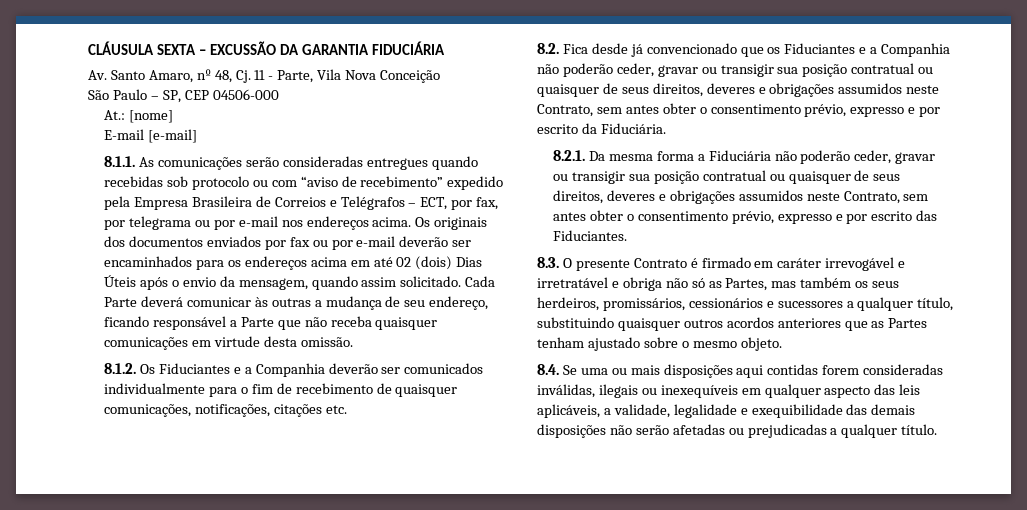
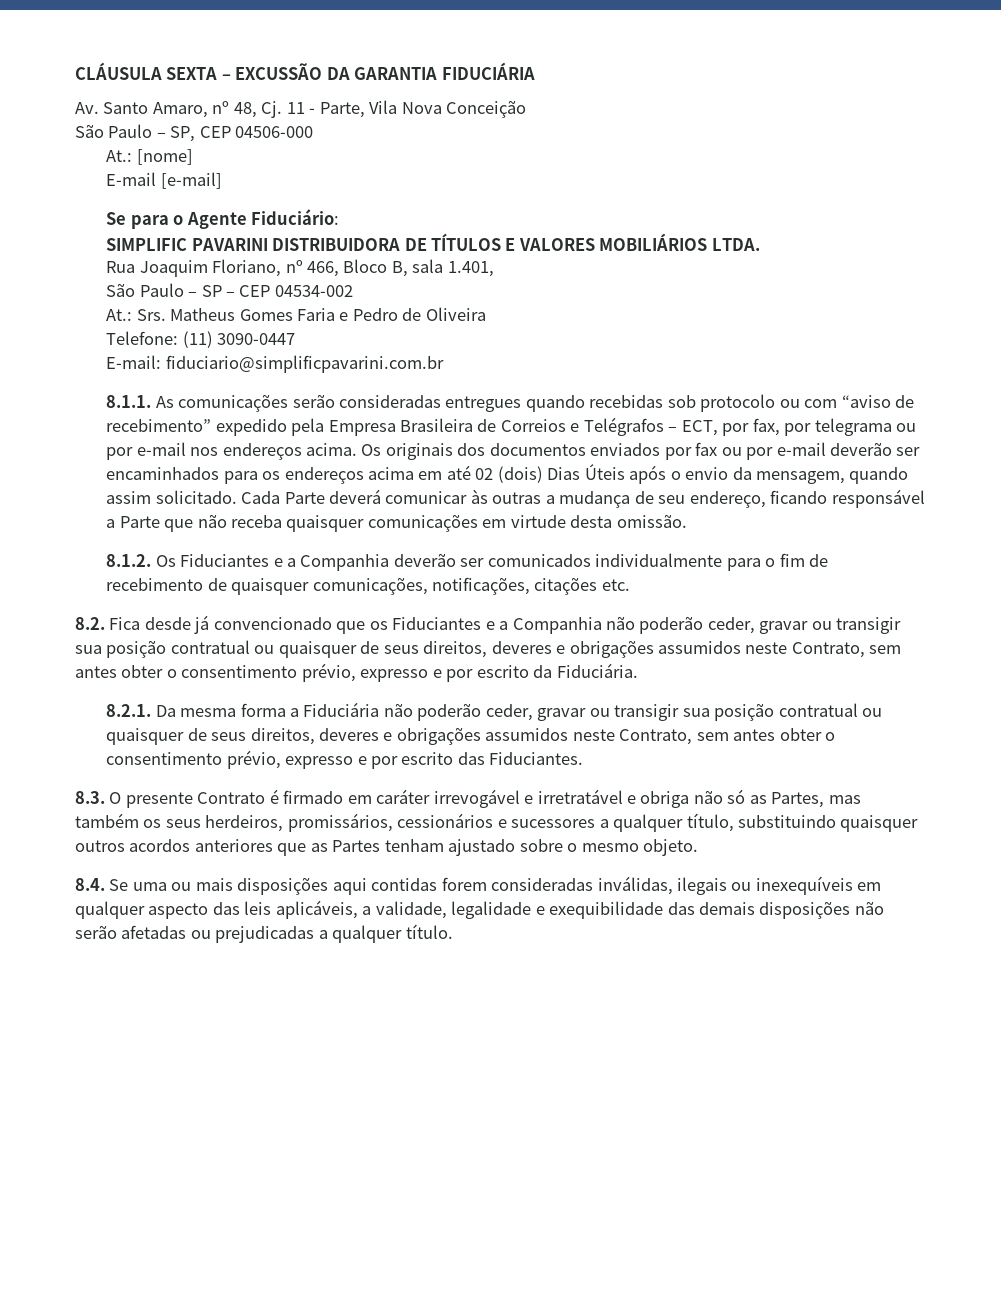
+ Se para o Agente Fiduciário:
+ SIMPLIFIC PAVARINI DISTRIBUIDORA DE TÍTULOS E VALORES MOBILIÁRIOS LTDA.
+ Rua Joaquim Floriano, nº 466, Bloco B, sala 1.401,
+ São Paulo – SP – CEP 04534-002
+ At.: Srs. Matheus Gomes Faria e Pedro de Oliveira
+ Telefone: (11) 3090-0447
+ E-mail: fiduciario@simplificpavarini.com.br

